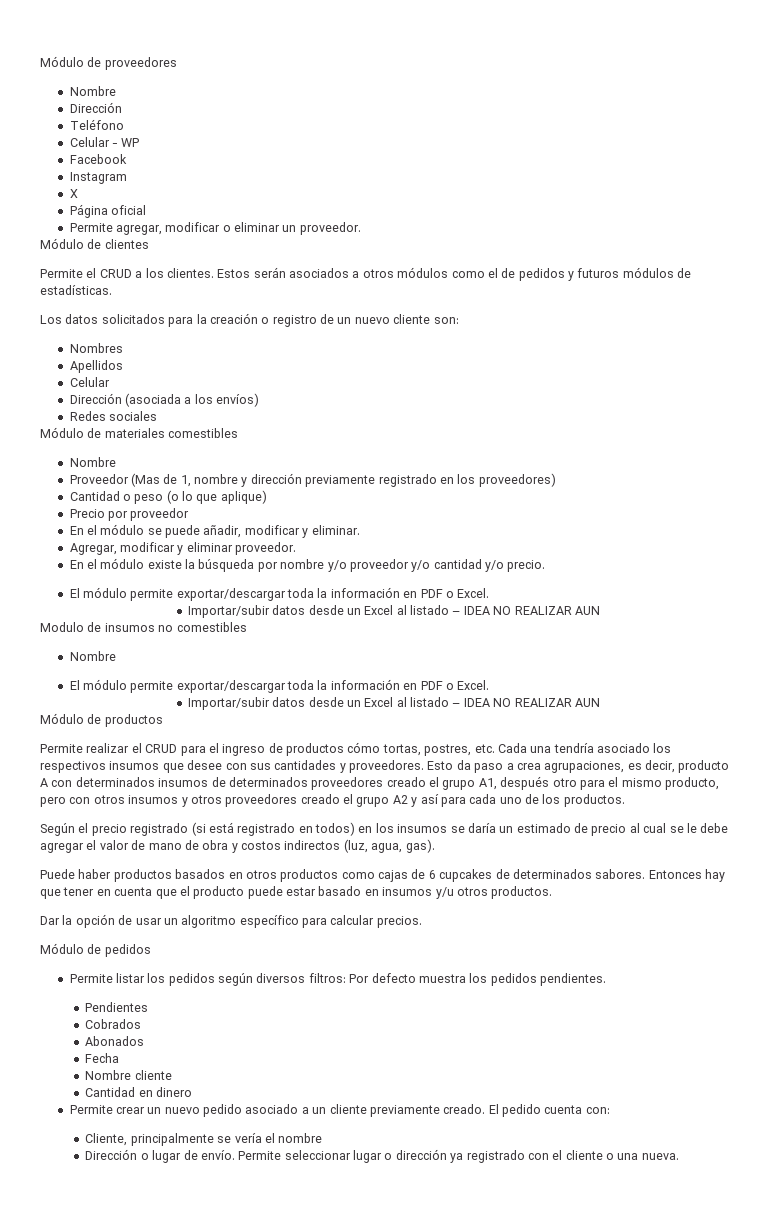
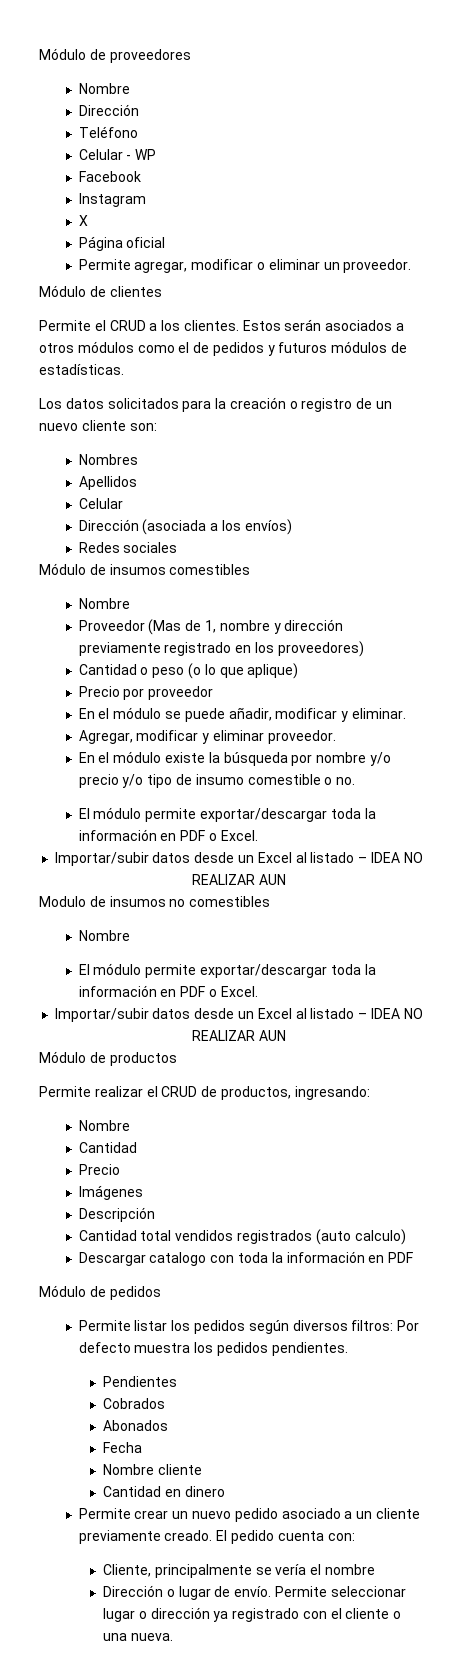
- Módulo de materiales comestibles
+ Módulo de insumos comestibles
- En el módulo existe la búsqueda por nombre y/o proveedor y/o cantidad y/o precio.
+ En el módulo existe la búsqueda por nombre y/o precio y/o tipo de insumo comestible o no.
- Permite realizar el CRUD para el ingreso de productos cómo tortas, postres, etc. Cada una tendría asociado los respectivos insumos que desee con sus cantidades y proveedores. Esto da paso a crea agrupaciones, es decir, producto A con determinados insumos de determinados proveedores creado el grupo A1, después otro para el mismo producto, pero con otros insumos y otros proveedores creado el grupo A2 y así para cada uno de los productos.
- Según el precio registrado (si está registrado en todos) en los insumos se daría un estimado de precio al cual se le debe agregar el valor de mano de obra y costos indirectos (luz, agua, gas).
- Puede haber productos basados en otros productos como cajas de 6 cupcakes de determinados sabores. Entonces hay que tener en cuenta que el producto puede estar basado en insumos y/u otros productos.
- Dar la opción de usar un algoritmo específico para calcular precios.
+ Permite realizar el CRUD de productos, ingresando:
+ Nombre
+ Cantidad
+ Precio
+ Imágenes
+ Descripción
+ Cantidad total vendidos registrados (auto calculo)
+ Descargar catalogo con toda la información en PDF

